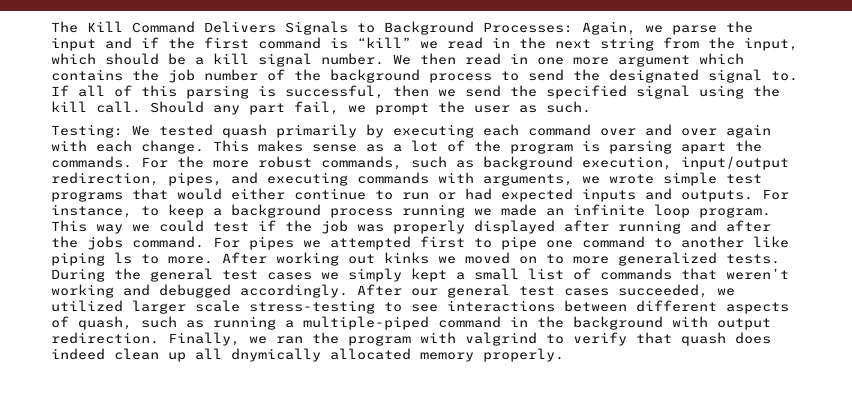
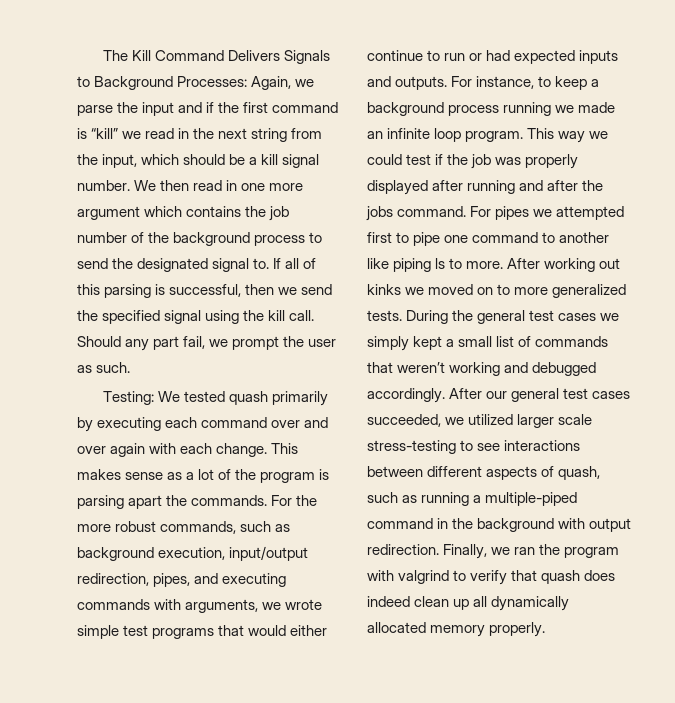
- Finally, we ran the program with valgrind to verify that quash does indeed clean up all dnymically allocated memory properly.
+ Finally, we ran the program with valgrind to verify that quash does indeed clean up all dynamically allocated memory properly.

